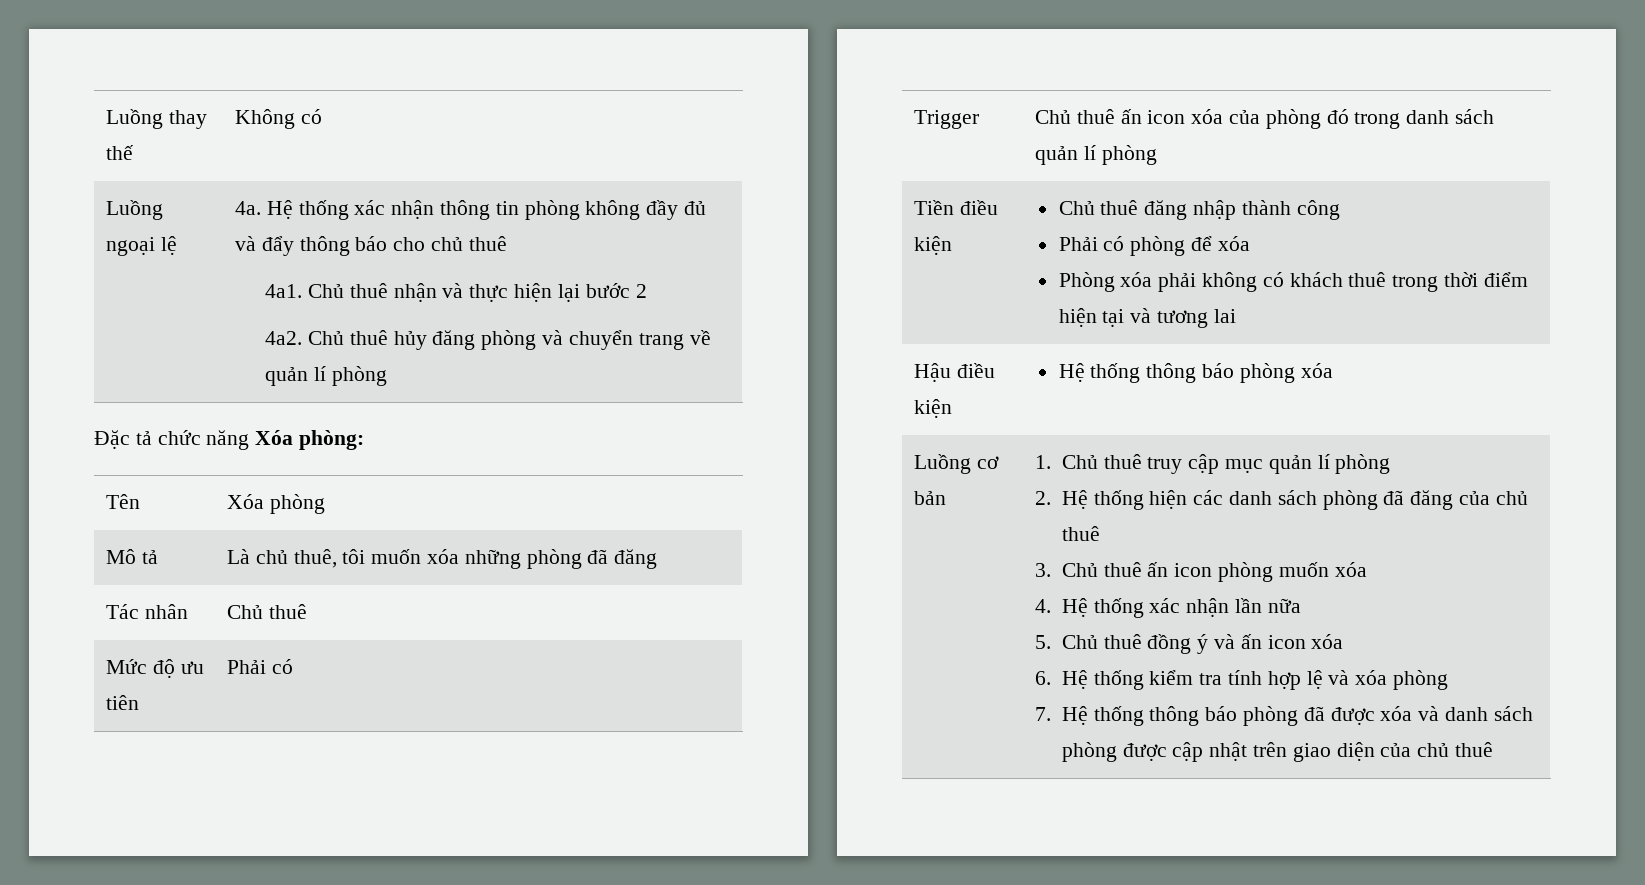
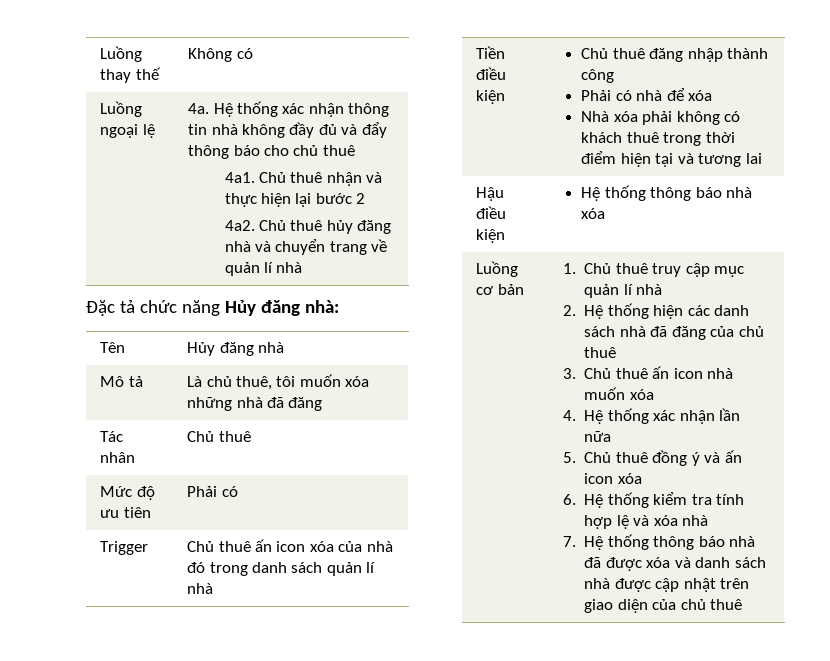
- Hệ thống xác nhận thông tin phòng không đầy đủ và đẩy thông báo cho chủ thuê
+ Hệ thống xác nhận thông tin nhà không đầy đủ và đẩy thông báo cho chủ thuê
- Chủ thuê hủy đăng phòng và chuyển trang về quản lí phòng
+ Chủ thuê hủy đăng nhà và chuyển trang về quản lí nhà
- Đặc tả chức năng Xóa phòng:
- Tên | Xóa phòng
+ Đặc tả chức năng Hủy đăng nhà:
+ Tên | Hủy đăng nhà
- Mô tả | Là chủ thuê, tôi muốn xóa những phòng đã đăng
+ Mô tả | Là chủ thuê, tôi muốn xóa những nhà đã đăng
- Trigger | Chủ thuê ấn icon xóa của phòng đó trong danh sách quản lí phòng
+ Trigger | Chủ thuê ấn icon xóa của nhà đó trong danh sách quản lí nhà
  Tiền điều kiện | Chủ thuê đăng nhập thành công
- Phải có phòng để xóa
- Phòng xóa phải không có khách thuê trong thời điểm hiện tại và tương lai
+ Phải có nhà để xóa
+ Nhà xóa phải không có khách thuê trong thời điểm hiện tại và tương lai
- Hậu điều kiện | Hệ thống thông báo phòng xóa
+ Hậu điều kiện | Hệ thống thông báo nhà xóa
- 1. Chủ thuê truy cập mục quản lí phòng
+ 1. Chủ thuê truy cập mục quản lí nhà
- 2. Hệ thống hiện các danh sách phòng đã đăng của chủ thuê
+ 2. Hệ thống hiện các danh sách nhà đã đăng của chủ thuê
- 3. Chủ thuê ấn icon phòng muốn xóa
+ 3. Chủ thuê ấn icon nhà muốn xóa
- 6. Hệ thống kiểm tra tính hợp lệ và xóa phòng
+ 6. Hệ thống kiểm tra tính hợp lệ và xóa nhà
- 7. Hệ thống thông báo phòng đã được xóa và danh sách phòng được cập nhật trên giao diện của chủ thuê
+ 7. Hệ thống thông báo nhà đã được xóa và danh sách nhà được cập nhật trên giao diện của chủ thuê

